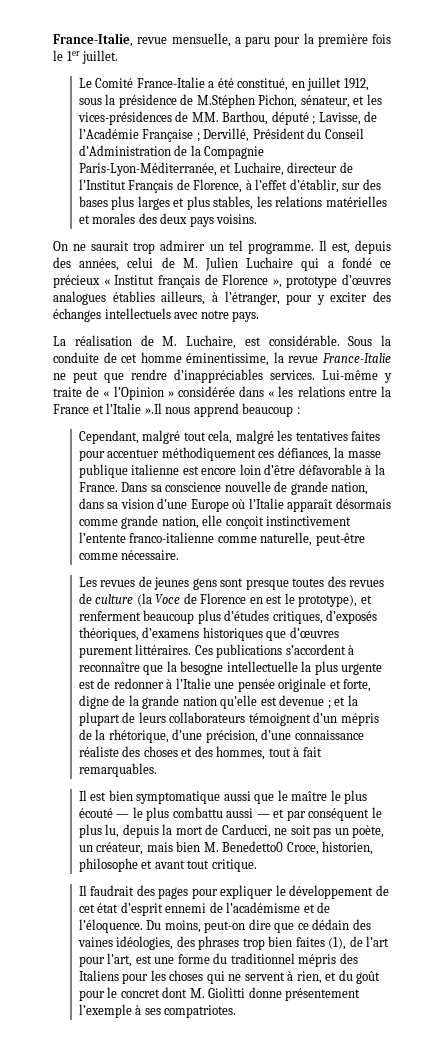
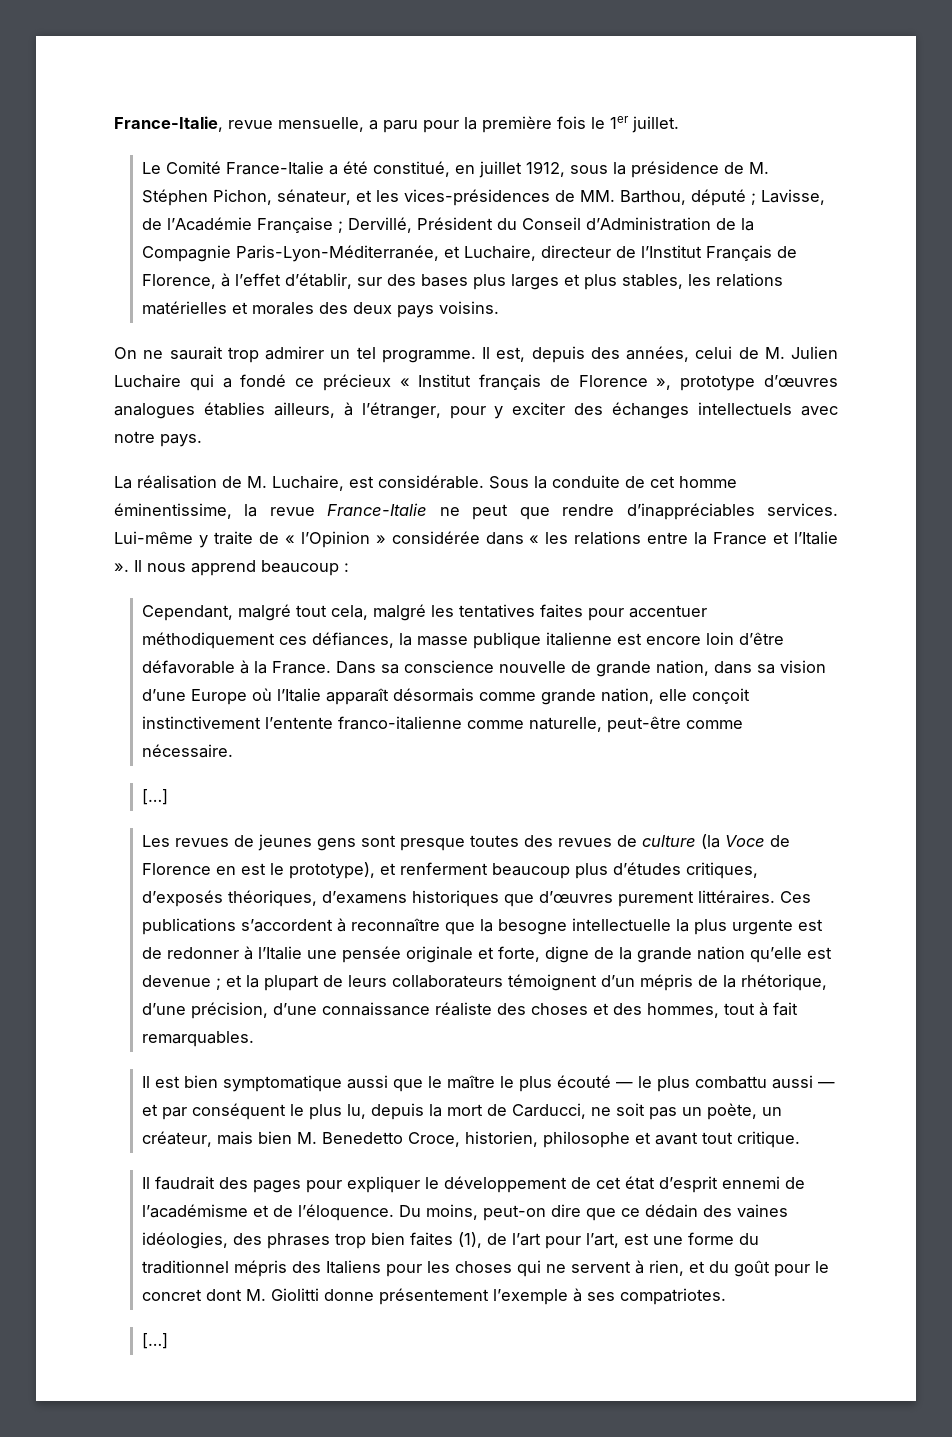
- Le Comité France-Italie a été constitué, en juillet 1912, sous la présidence de M.Stéphen Pichon, sénateur, et les vices-présidences de MM. Barthou, député ;
+ Le Comité France-Italie a été constitué, en juillet 1912, sous la présidence de M. Stéphen Pichon, sénateur, et les vices-présidences de MM. Barthou, député ;
- Lui-même y traite de « l’Opinion » considérée dans « les relations entre la France et l’Italie ».Il nous apprend beaucoup :
+ Lui-même y traite de « l’Opinion » considérée dans « les relations entre la France et l’Italie ». Il nous apprend beaucoup :
  Dans sa conscience nouvelle de grande nation, dans sa vision d’une Europe où l’Italie apparaît désormais comme grande nation, elle conçoit instinctivement l’entente franco-italienne comme naturelle, peut-être comme nécessaire.
+ […]
- Il est bien symptomatique aussi que le maître le plus écouté — le plus combattu aussi — et par conséquent le plus lu, depuis la mort de Carducci, ne soit pas un poète, un créateur, mais bien M. Benedetto0 Croce, historien, philosophe et avant tout critique.
+ Il est bien symptomatique aussi que le maître le plus écouté — le plus combattu aussi — et par conséquent le plus lu, depuis la mort de Carducci, ne soit pas un poète, un créateur, mais bien M. Benedetto Croce, historien, philosophe et avant tout critique.
  Du moins, peut-on dire que ce dédain des vaines idéologies, des phrases trop bien faites (1), de l’art pour l’art, est une forme du traditionnel mépris des Italiens pour les choses qui ne servent à rien, et du goût pour le concret dont M. Giolitti donne présentement l’exemple à ses compatriotes.
+ […]

